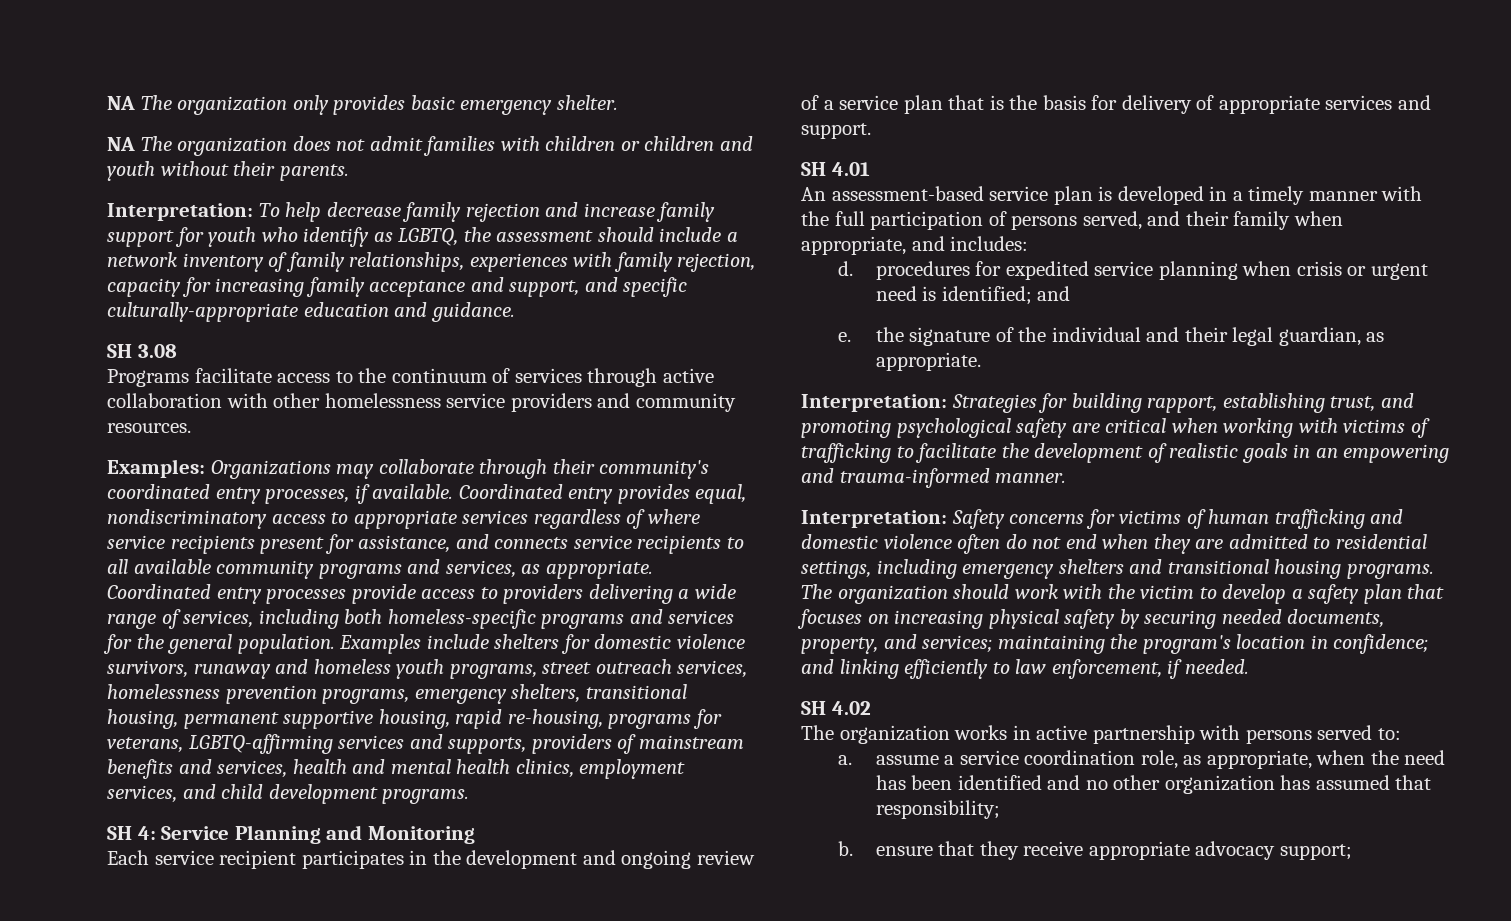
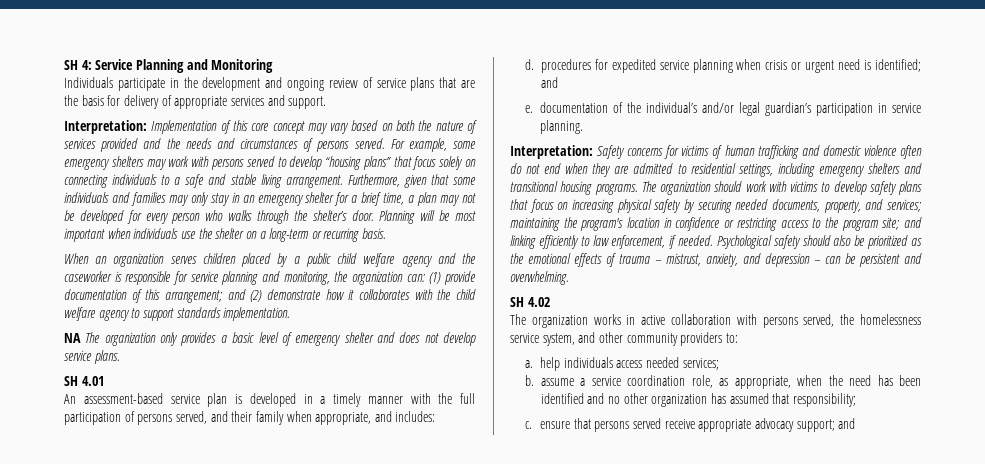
- NA The organization only provides basic emergency shelter.
- NA The organization does not admit families with children or children and youth without their parents.
- Interpretation: To help decrease family rejection and increase family support for youth who identify as LGBTQ, the assessment should include a network inventory of family relationships, experiences with family rejection, capacity for increasing family acceptance and support, and specific culturally-appropriate education and guidance.
- SH 3.08
- Programs facilitate access to the continuum of services through active collaboration with other homelessness service providers and community resources.
- Examples: Organizations may collaborate through their community's coordinated entry processes, if available. Coordinated entry provides equal, nondiscriminatory access to appropriate services regardless of where service recipients present for assistance, and connects service recipients to all available community programs and services, as appropriate. Coordinated entry processes provide access to providers delivering a wide range of services, including both homeless-specific programs and services for the general population. Examples include shelters for domestic violence survivors, runaway and homeless youth programs, street outreach services, homelessness prevention programs, emergency shelters, transitional housing, permanent supportive housing, rapid re-housing, programs for veterans, LGBTQ-affirming services and supports, providers of mainstream benefits and services, health and mental health clinics, employment services, and child development programs.
- Each service recipient participates in the development and ongoing review of a service plan that is the basis for delivery of appropriate services and support.
+ Individuals participate in the development and ongoing review of service plans that are the basis for delivery of appropriate services and support.
+ Interpretation: Implementation of this core concept may vary based on both the nature of services provided and the needs and circumstances of persons served. For example, some emergency shelters may work with persons served to develop “housing plans” that focus solely on connecting individuals to a safe and stable living arrangement. Furthermore, given that some individuals and families may only stay in an emergency shelter for a brief time, a plan may not be developed for every person who walks through the shelter’s door. Planning will be most important when individuals use the shelter on a long-term or recurring basis.
+ When an organization serves children placed by a public child welfare agency and the caseworker is responsible for service planning and monitoring, the organization can: (1) provide documentation of this arrangement; and (2) demonstrate how it collaborates with the child welfare agency to support standards implementation.
+ NA The organization only provides a basic level of emergency shelter and does not develop service plans.
- e. the signature of the individual and their legal guardian, as appropriate.
- Interpretation: Strategies for building rapport, establishing trust, and promoting psychological safety are critical when working with victims of trafficking to facilitate the development of realistic goals in an empowering and trauma-informed manner.
+ e. documentation of the individual’s and/or legal guardian’s participation in service planning.
- The organization should work with the victim to develop a safety plan that focuses on increasing physical safety by securing needed documents, property, and services; maintaining the program's location in confidence; and linking efficiently to law enforcement, if needed.
+ The organization should work with victims to develop safety plans that focus on increasing physical safety by securing needed documents, property, and services; maintaining the program's location in confidence or restricting access to the program site; and linking efficiently to law enforcement, if needed. Psychological safety should also be prioritized as the emotional effects of trauma – mistrust, anxiety, and depression – can be persistent and overwhelming.
- The organization works in active partnership with persons served to:
- a. assume a service coordination role, as appropriate, when the need has been identified and no other organization has assumed that responsibility;
+ The organization works in active collaboration with persons served, the homelessness service system, and other community providers to:
+ a. help individuals access needed services;
+ b. assume a service coordination role, as appropriate, when the need has been identified and no other organization has assumed that responsibility;
- b. ensure that they receive appropriate advocacy support;
+ c. ensure that persons served receive appropriate advocacy support; and

